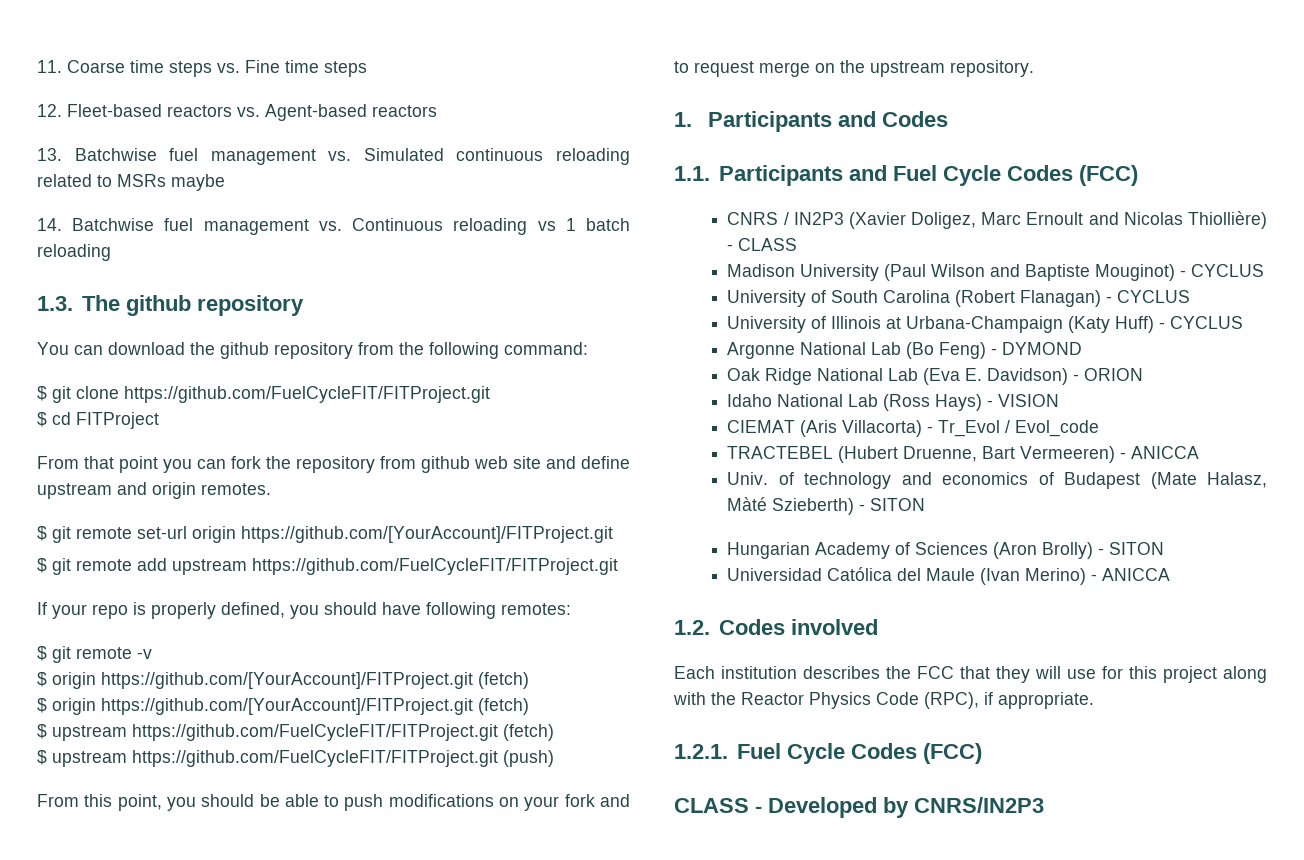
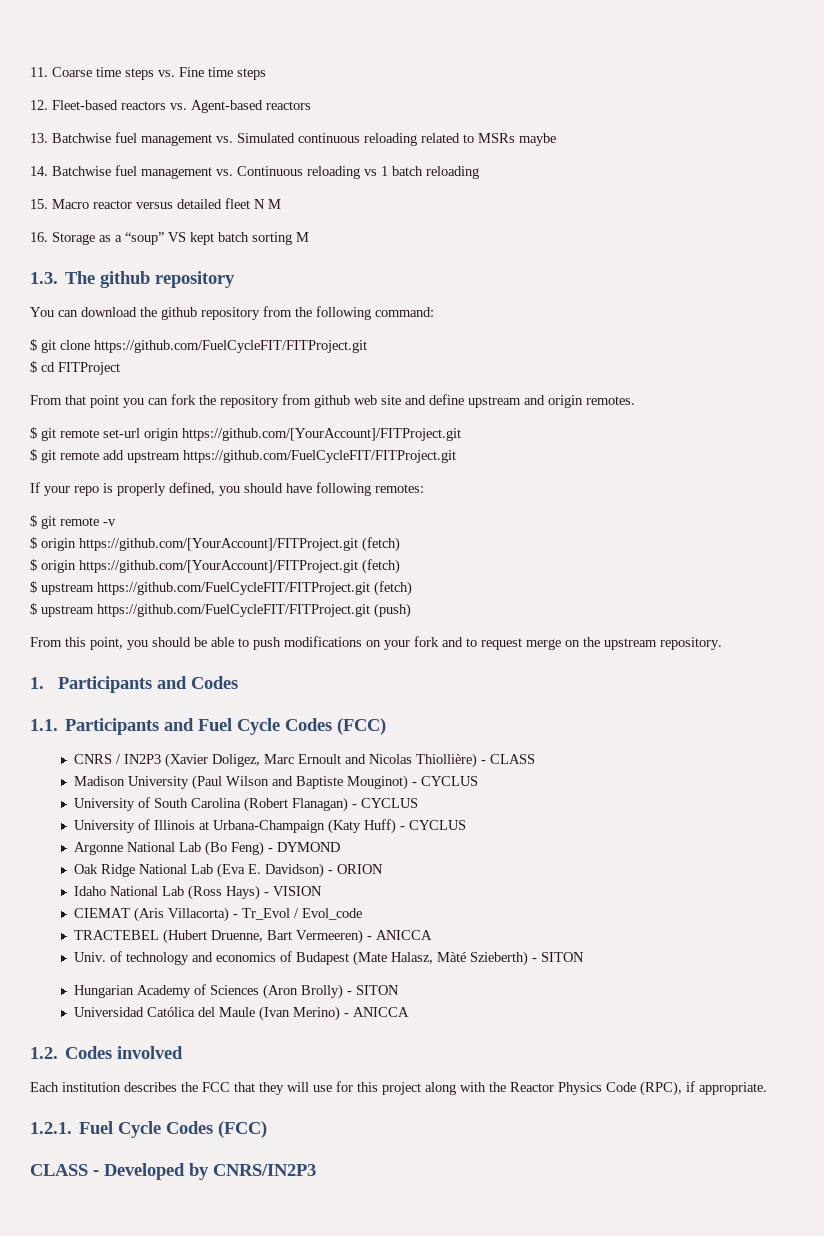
+ 15. Macro reactor versus detailed fleet N M
+ 16. Storage as a “soup” VS kept batch sorting M

